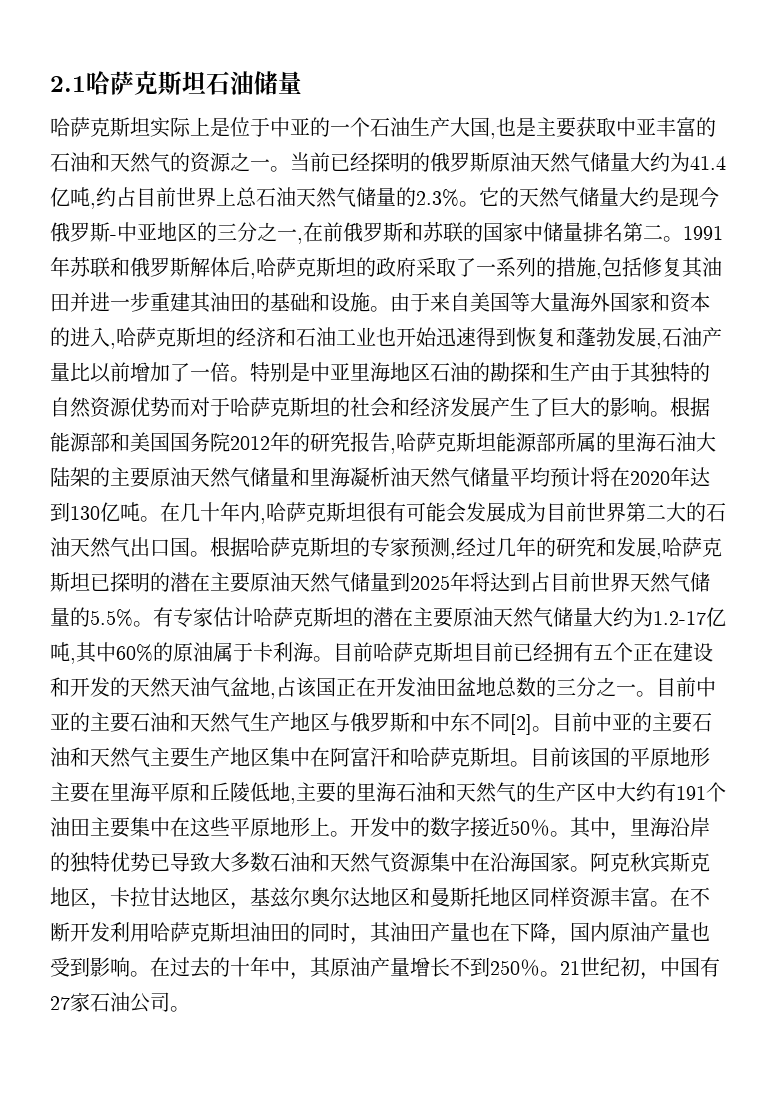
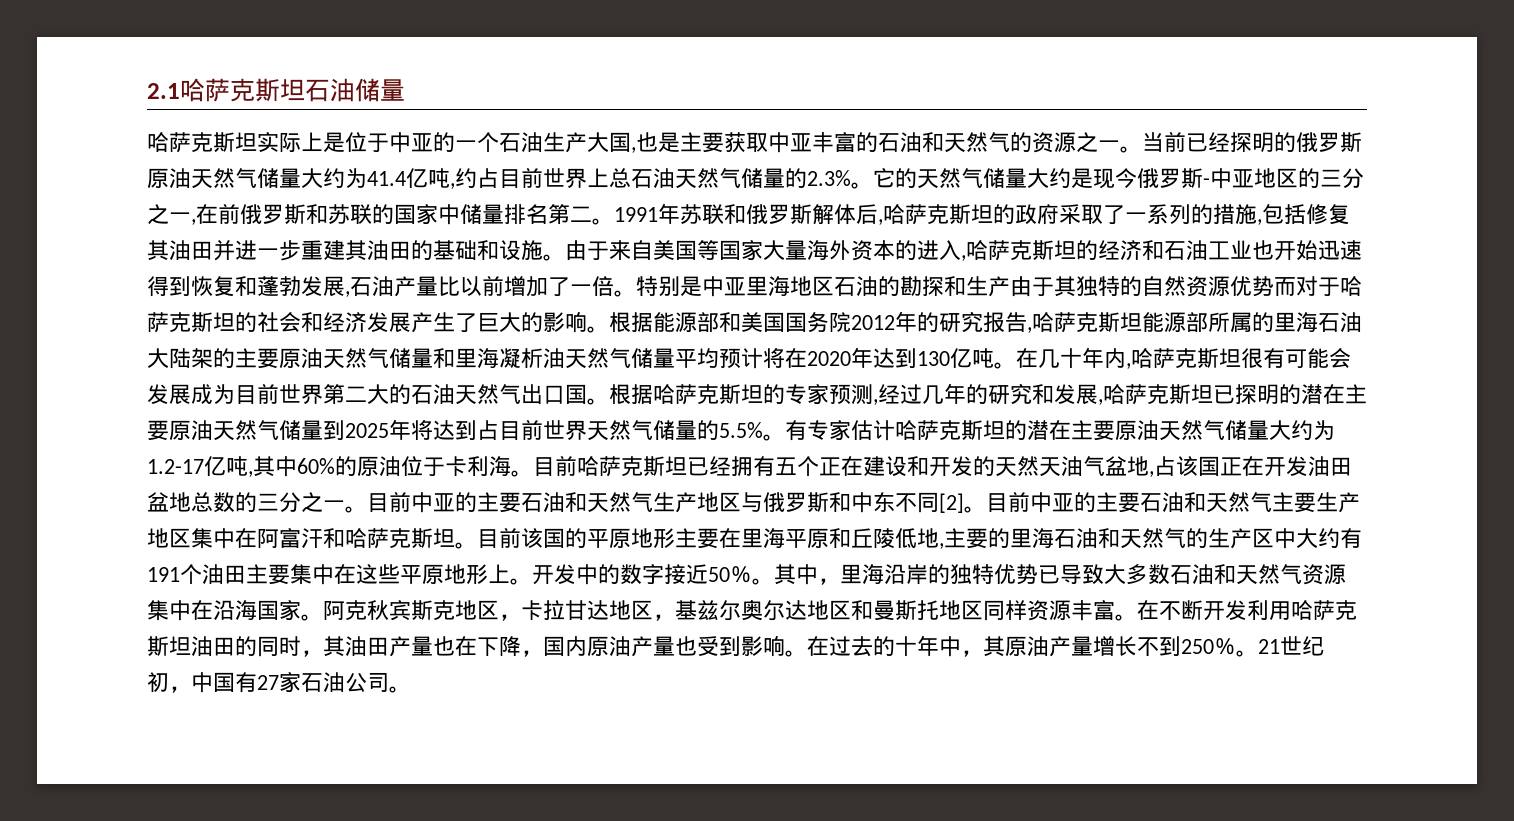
- 由于来自美国等大量海外国家和资本的进入,哈萨克斯坦的经济和石油工业也开始迅速得到恢复和蓬勃发展,石油产量比以前增加了一倍。
+ 由于来自美国等国家大量海外资本的进入,哈萨克斯坦的经济和石油工业也开始迅速得到恢复和蓬勃发展,石油产量比以前增加了一倍。
- 有专家估计哈萨克斯坦的潜在主要原油天然气储量大约为1.2-17亿吨,其中60%的原油属于卡利海。
+ 有专家估计哈萨克斯坦的潜在主要原油天然气储量大约为1.2-17亿吨,其中60%的原油位于卡利海。
- 目前哈萨克斯坦目前已经拥有五个正在建设和开发的天然天油气盆地,占该国正在开发油田盆地总数的三分之一。
+ 目前哈萨克斯坦已经拥有五个正在建设和开发的天然天油气盆地,占该国正在开发油田盆地总数的三分之一。

